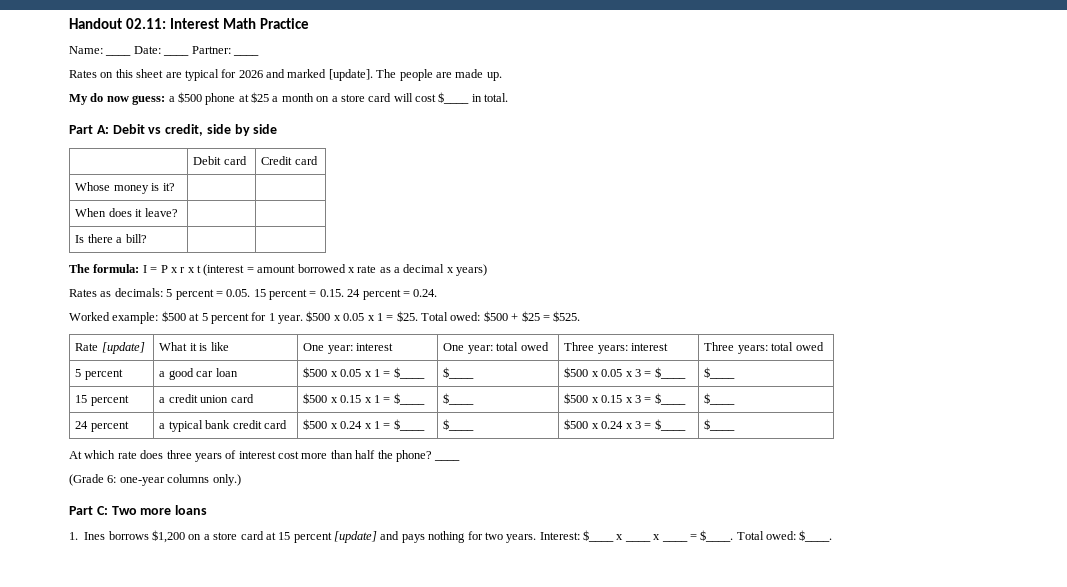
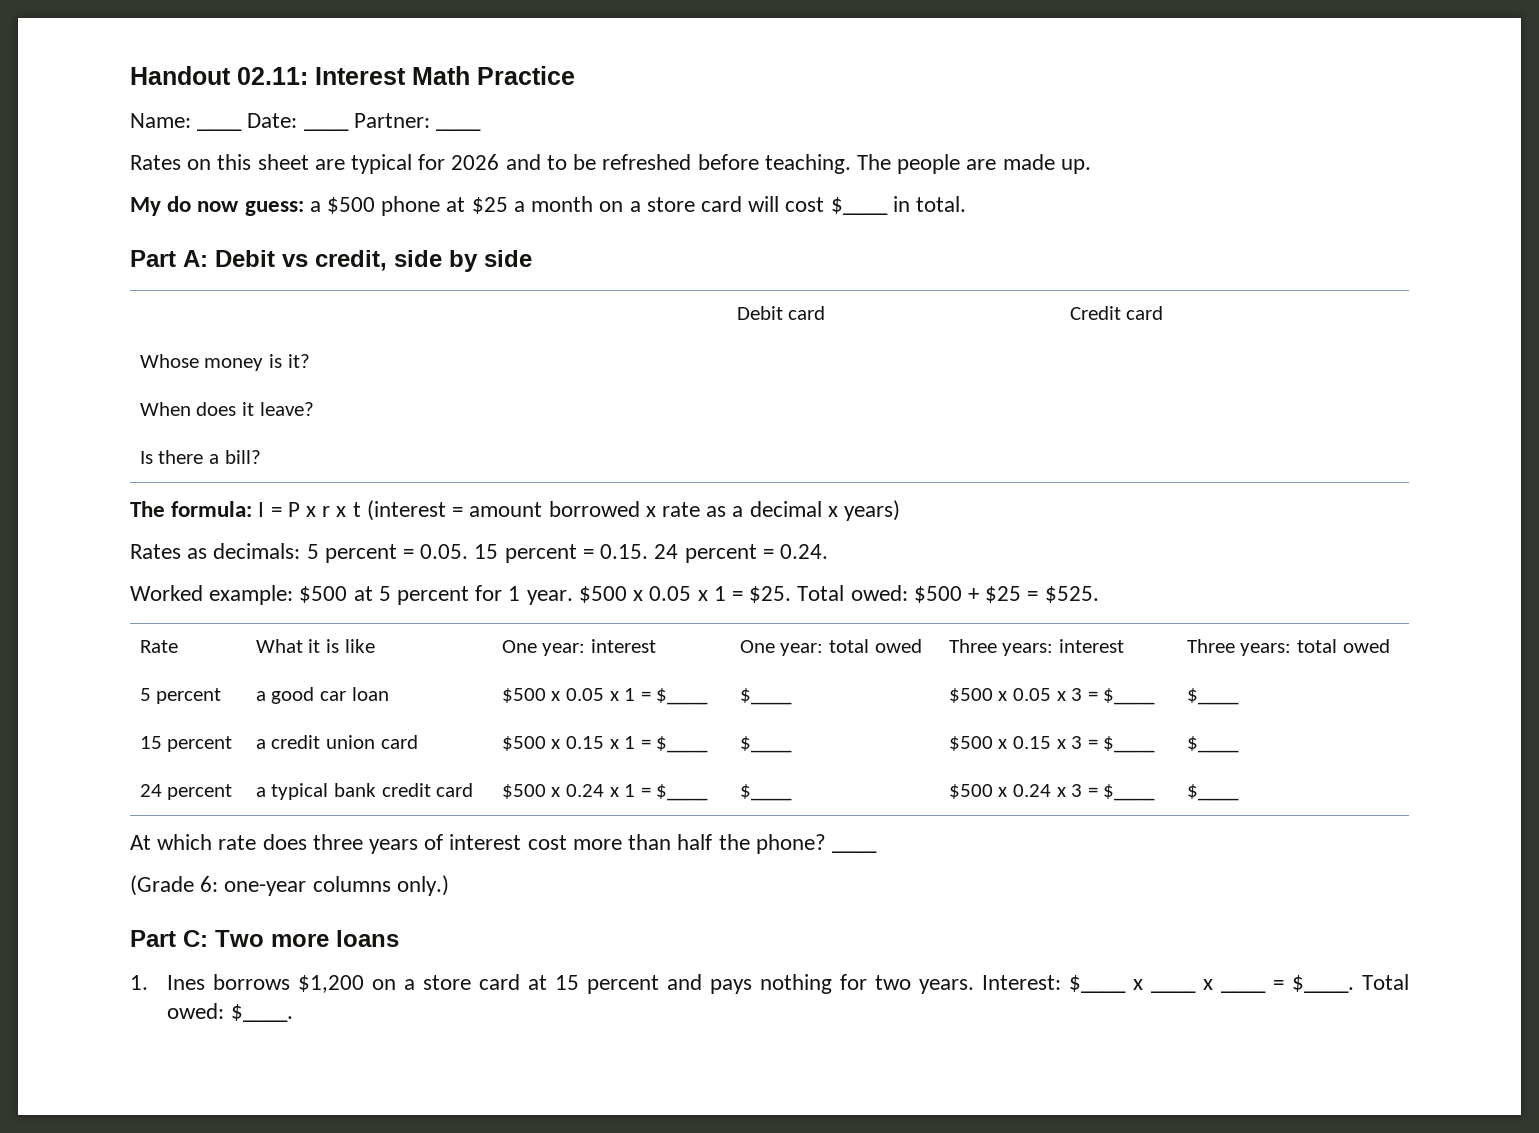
- Rates on this sheet are typical for 2026 and marked [update].
+ Rates on this sheet are typical for 2026 and to be refreshed before teaching.
- Rate [update] | What it is like | One year: interest | One year: total owed | Three years: interest | Three years: total owed
+ Rate | What it is like | One year: interest | One year: total owed | Three years: interest | Three years: total owed
- 1. Ines borrows $1,200 on a store card at 15 percent [update] and pays nothing for two years.
+ 1. Ines borrows $1,200 on a store card at 15 percent and pays nothing for two years.

